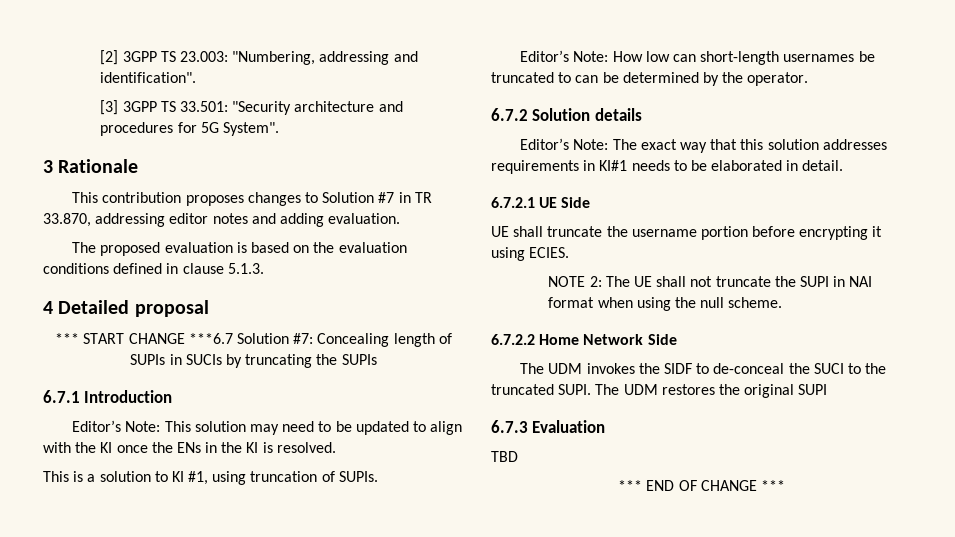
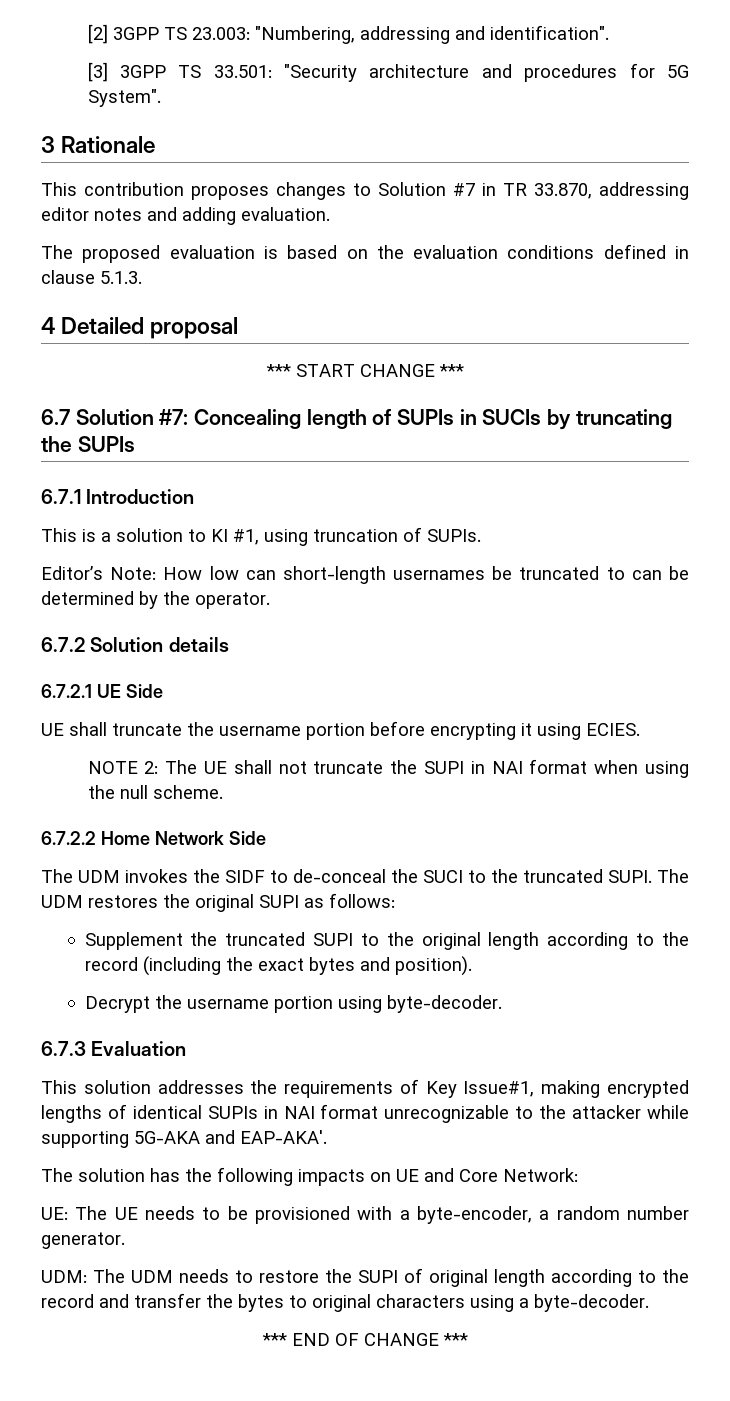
- *** START CHANGE ***6.7 Solution #7: Concealing length of SUPIs in SUCIs by truncating the SUPIs
+ *** START CHANGE ***
+ 6.7 Solution #7: Concealing length of SUPIs in SUCIs by truncating the SUPIs
- Editor’s Note: This solution may need to be updated to align with the KI once the ENs in the KI is resolved.
- Editor’s Note: The exact way that this solution addresses requirements in KI#1 needs to be elaborated in detail.
- The UDM restores the original SUPI
+ The UDM restores the original SUPI as follows:
+ Supplement the truncated SUPI to the original length according to the record (including the exact bytes and position).
+ Decrypt the username portion using byte-decoder.
  6.7.3 Evaluation
- TBD
+ This solution addresses the requirements of Key Issue#1, making encrypted lengths of identical SUPIs in NAI format unrecognizable to the attacker while supporting 5G-AKA and EAP-AKA'.
+ The solution has the following impacts on UE and Core Network:
+ UE: The UE needs to be provisioned with a byte-encoder, a random number generator.
+ UDM: The UDM needs to restore the SUPI of original length according to the record and transfer the bytes to original characters using a byte-decoder.

